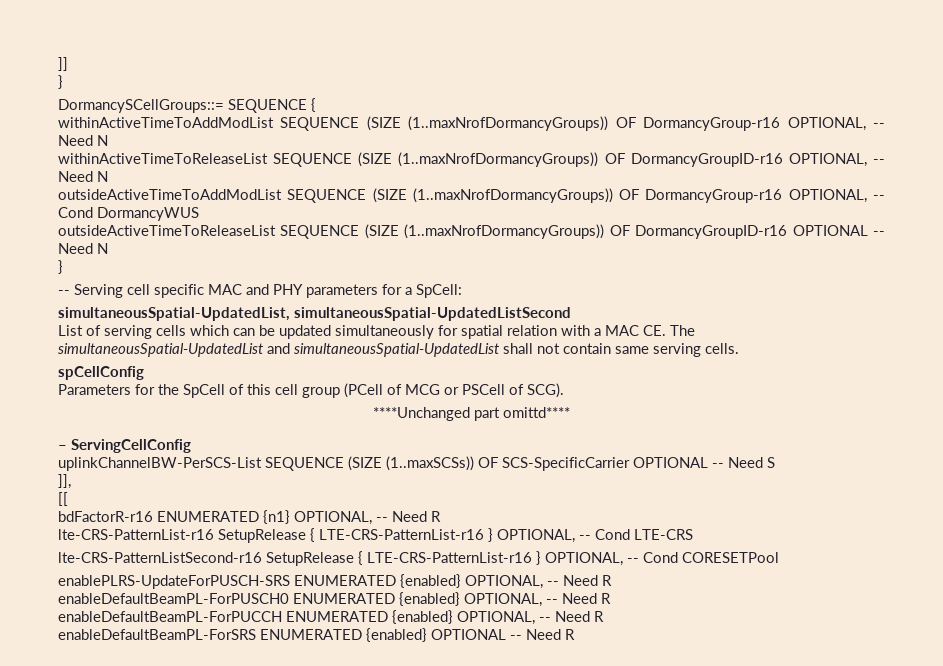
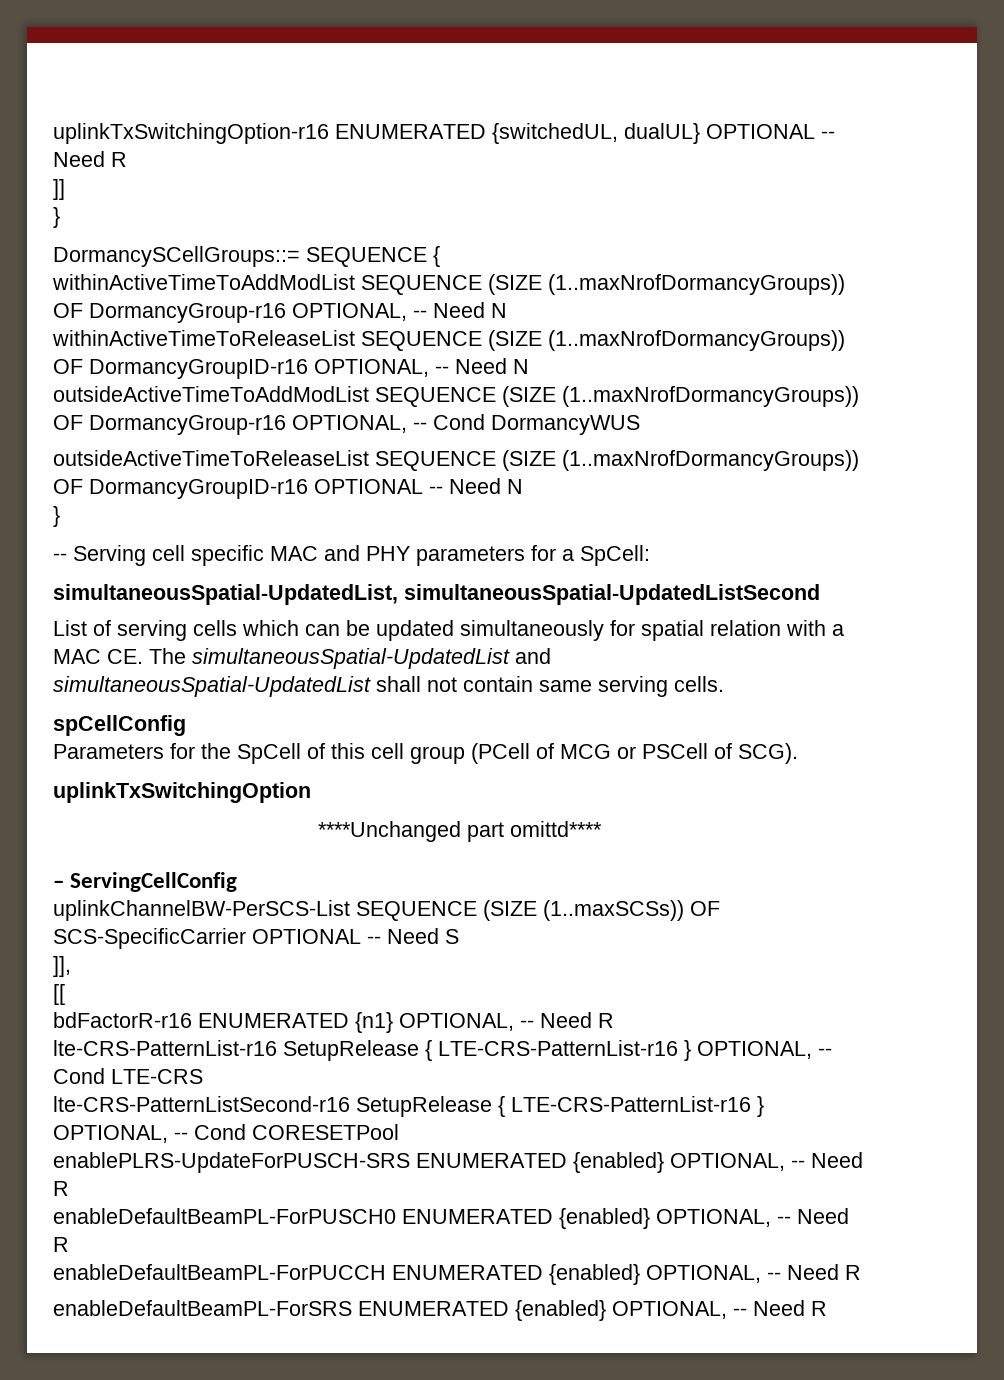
+ uplinkTxSwitchingOption-r16 ENUMERATED {switchedUL, dualUL} OPTIONAL -- Need R
+ uplinkTxSwitchingOption
- enableDefaultBeamPL-ForSRS ENUMERATED {enabled} OPTIONAL -- Need R
+ enableDefaultBeamPL-ForSRS ENUMERATED {enabled} OPTIONAL, -- Need R

